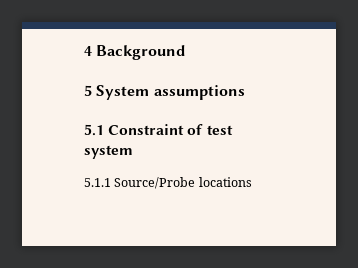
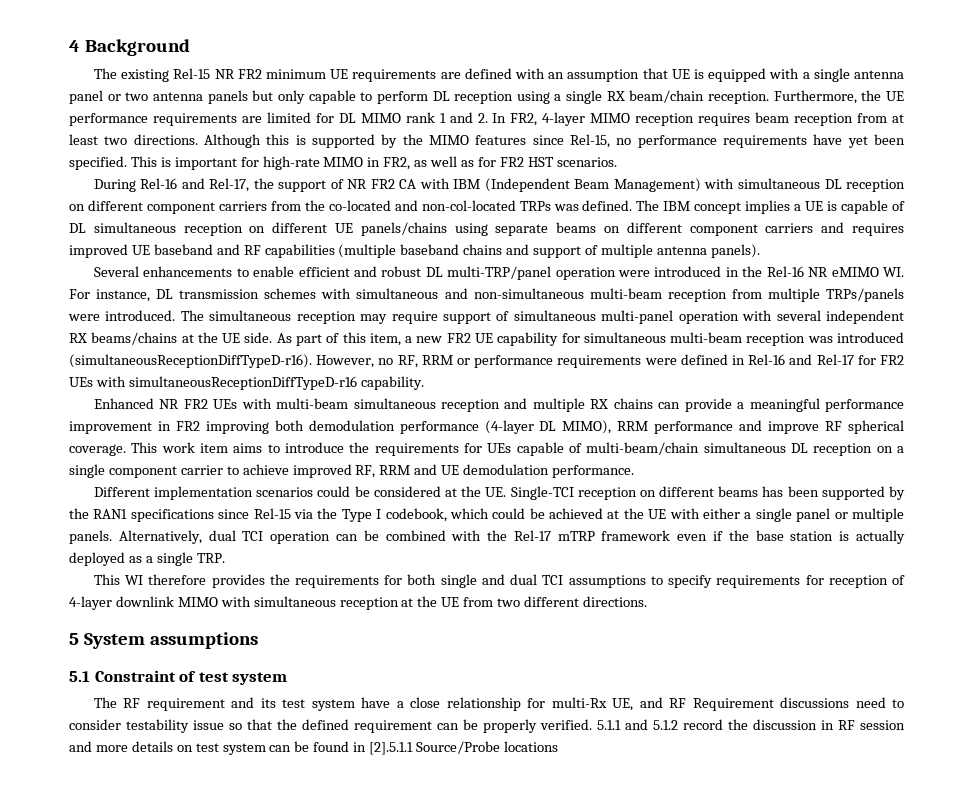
+ The existing Rel-15 NR FR2 minimum UE requirements are defined with an assumption that UE is equipped with a single antenna panel or two antenna panels but only capable to perform DL reception using a single RX beam/chain reception. Furthermore, the UE performance requirements are limited for DL MIMO rank 1 and 2. In FR2, 4-layer MIMO reception requires beam reception from at least two directions. Although this is supported by the MIMO features since Rel-15, no performance requirements have yet been specified. This is important for high-rate MIMO in FR2, as well as for FR2 HST scenarios.
+ During Rel-16 and Rel-17, the support of NR FR2 CA with IBM (Independent Beam Management) with simultaneous DL reception on different component carriers from the co-located and non-col-located TRPs was defined. The IBM concept implies a UE is capable of DL simultaneous reception on different UE panels/chains using separate beams on different component carriers and requires improved UE baseband and RF capabilities (multiple baseband chains and support of multiple antenna panels).
+ Several enhancements to enable efficient and robust DL multi-TRP/panel operation were introduced in the Rel-16 NR eMIMO WI. For instance, DL transmission schemes with simultaneous and non-simultaneous multi-beam reception from multiple TRPs/panels were introduced. The simultaneous reception may require support of simultaneous multi-panel operation with several independent RX beams/chains at the UE side. As part of this item, a new FR2 UE capability for simultaneous multi-beam reception was introduced (simultaneousReceptionDiffTypeD-r16). However, no RF, RRM or performance requirements were defined in Rel-16 and Rel-17 for FR2 UEs with simultaneousReceptionDiffTypeD-r16 capability.
+ Enhanced NR FR2 UEs with multi-beam simultaneous reception and multiple RX chains can provide a meaningful performance improvement in FR2 improving both demodulation performance (4-layer DL MIMO), RRM performance and improve RF spherical coverage. This work item aims to introduce the requirements for UEs capable of multi-beam/chain simultaneous DL reception on a single component carrier to achieve improved RF, RRM and UE demodulation performance.
+ Different implementation scenarios could be considered at the UE. Single-TCI reception on different beams has been supported by the RAN1 specifications since Rel-15 via the Type I codebook, which could be achieved at the UE with either a single panel or multiple panels. Alternatively, dual TCI operation can be combined with the Rel-17 mTRP framework even if the base station is actually deployed as a single TRP.
+ This WI therefore provides the requirements for both single and dual TCI assumptions to specify requirements for reception of 4-layer downlink MIMO with simultaneous reception at the UE from two different directions.
- 5.1.1 Source/Probe locations
+ The RF requirement and its test system have a close relationship for multi-Rx UE, and RF Requirement discussions need to consider testability issue so that the defined requirement can be properly verified. 5.1.1 and 5.1.2 record the discussion in RF session and more details on test system can be found in [2].5.1.1 Source/Probe locations

